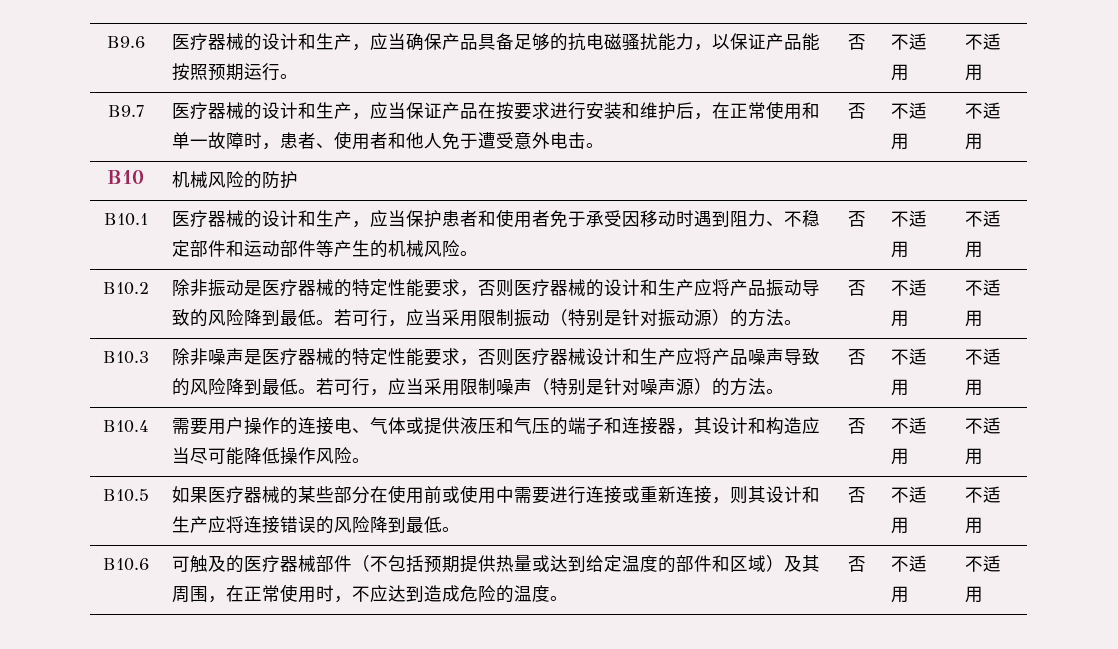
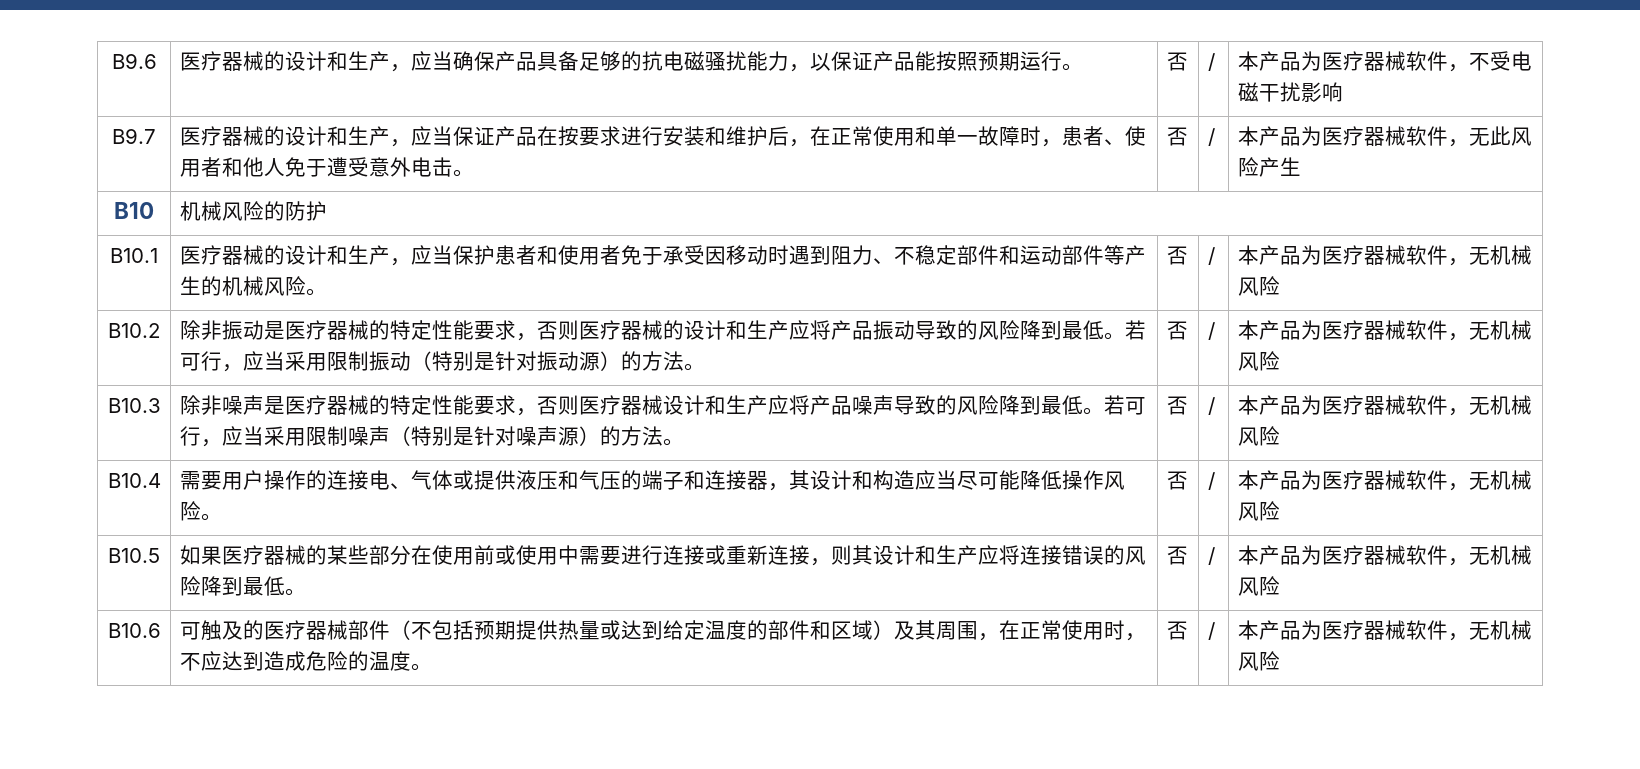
- B9.6 | 医疗器械的设计和生产，应当确保产品具备足够的抗电磁骚扰能力，以保证产品能按照预期运行。 | 否 | 不适用 | 不适用
+ B9.6 | 医疗器械的设计和生产，应当确保产品具备足够的抗电磁骚扰能力，以保证产品能按照预期运行。 | 否 | / | 本产品为医疗器械软件，不受电磁干扰影响
- 医疗器械的设计和生产，应当保证产品在按要求进行安装和维护后，在正常使用和单一故障时，患者、使用者和他人免于遭受意外电击。 | 否 | 不适用 | 不适用
+ 医疗器械的设计和生产，应当保证产品在按要求进行安装和维护后，在正常使用和单一故障时，患者、使用者和他人免于遭受意外电击。 | 否 | / | 本产品为医疗器械软件，无此风险产生
- B10.1 | 医疗器械的设计和生产，应当保护患者和使用者免于承受因移动时遇到阻力、不稳定部件和运动部件等产生的机械风险。 | 否 | 不适用 | 不适用
+ B10.1 | 医疗器械的设计和生产，应当保护患者和使用者免于承受因移动时遇到阻力、不稳定部件和运动部件等产生的机械风险。 | 否 | / | 本产品为医疗器械软件，无机械风险
- 若可行，应当采用限制振动（特别是针对振动源）的方法。 | 否 | 不适用 | 不适用
+ 若可行，应当采用限制振动（特别是针对振动源）的方法。 | 否 | / | 本产品为医疗器械软件，无机械风险
- 若可行，应当采用限制噪声（特别是针对噪声源）的方法。 | 否 | 不适用 | 不适用
+ 若可行，应当采用限制噪声（特别是针对噪声源）的方法。 | 否 | / | 本产品为医疗器械软件，无机械风险
- B10.4 | 需要用户操作的连接电、气体或提供液压和气压的端子和连接器，其设计和构造应当尽可能降低操作风险。 | 否 | 不适用 | 不适用
+ B10.4 | 需要用户操作的连接电、气体或提供液压和气压的端子和连接器，其设计和构造应当尽可能降低操作风险。 | 否 | / | 本产品为医疗器械软件，无机械风险
- B10.5 | 如果医疗器械的某些部分在使用前或使用中需要进行连接或重新连接，则其设计和生产应将连接错误的风险降到最低。 | 否 | 不适用 | 不适用
+ B10.5 | 如果医疗器械的某些部分在使用前或使用中需要进行连接或重新连接，则其设计和生产应将连接错误的风险降到最低。 | 否 | / | 本产品为医疗器械软件，无机械风险
- B10.6 | 可触及的医疗器械部件（不包括预期提供热量或达到给定温度的部件和区域）及其周围，在正常使用时，不应达到造成危险的温度。 | 否 | 不适用 | 不适用
+ B10.6 | 可触及的医疗器械部件（不包括预期提供热量或达到给定温度的部件和区域）及其周围，在正常使用时，不应达到造成危险的温度。 | 否 | / | 本产品为医疗器械软件，无机械风险

